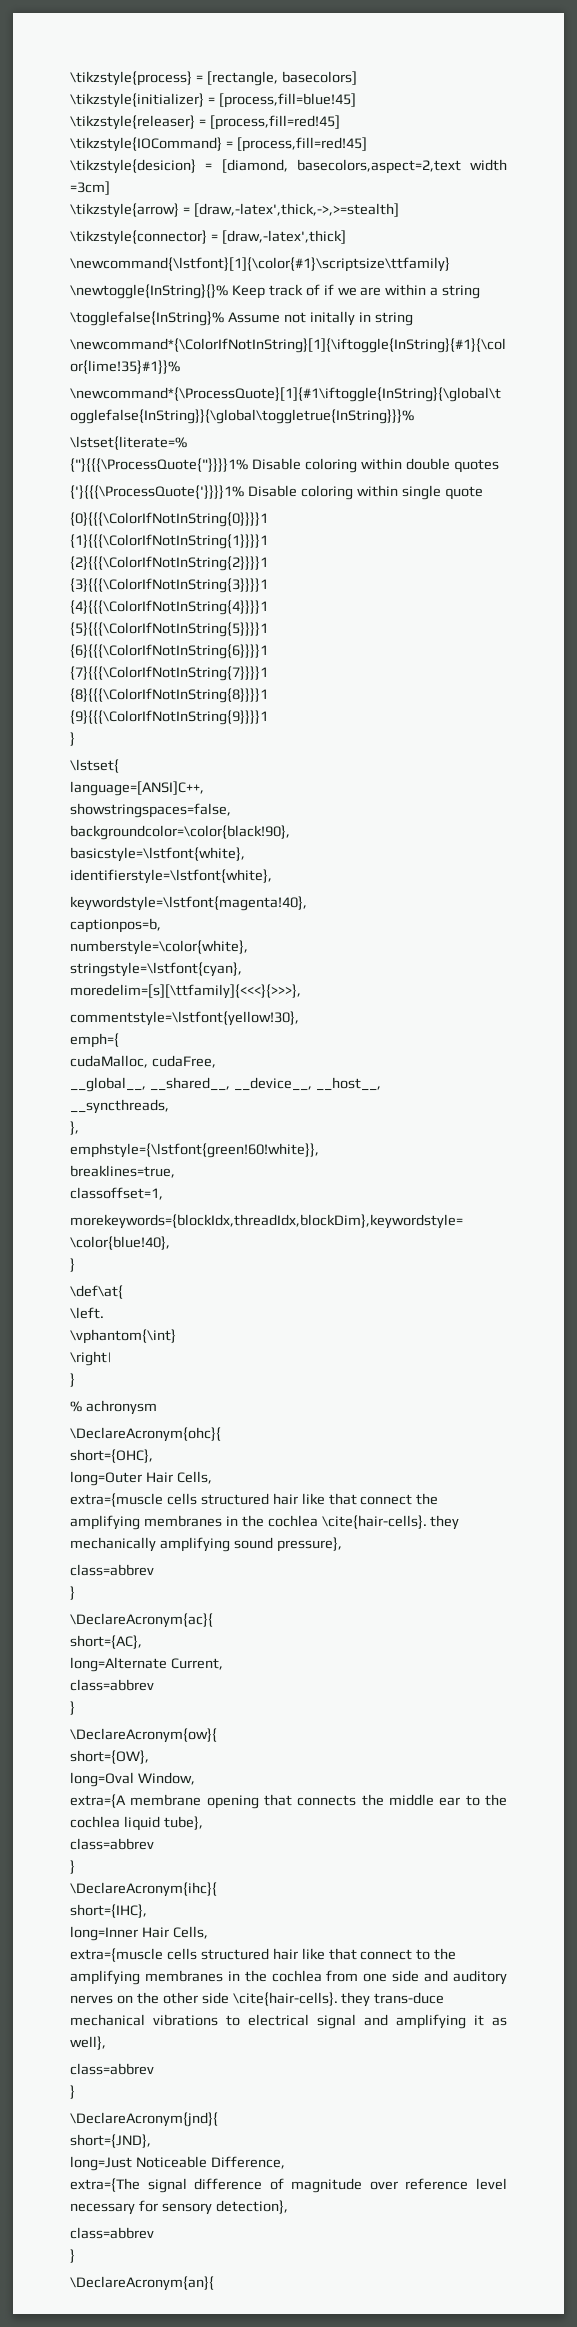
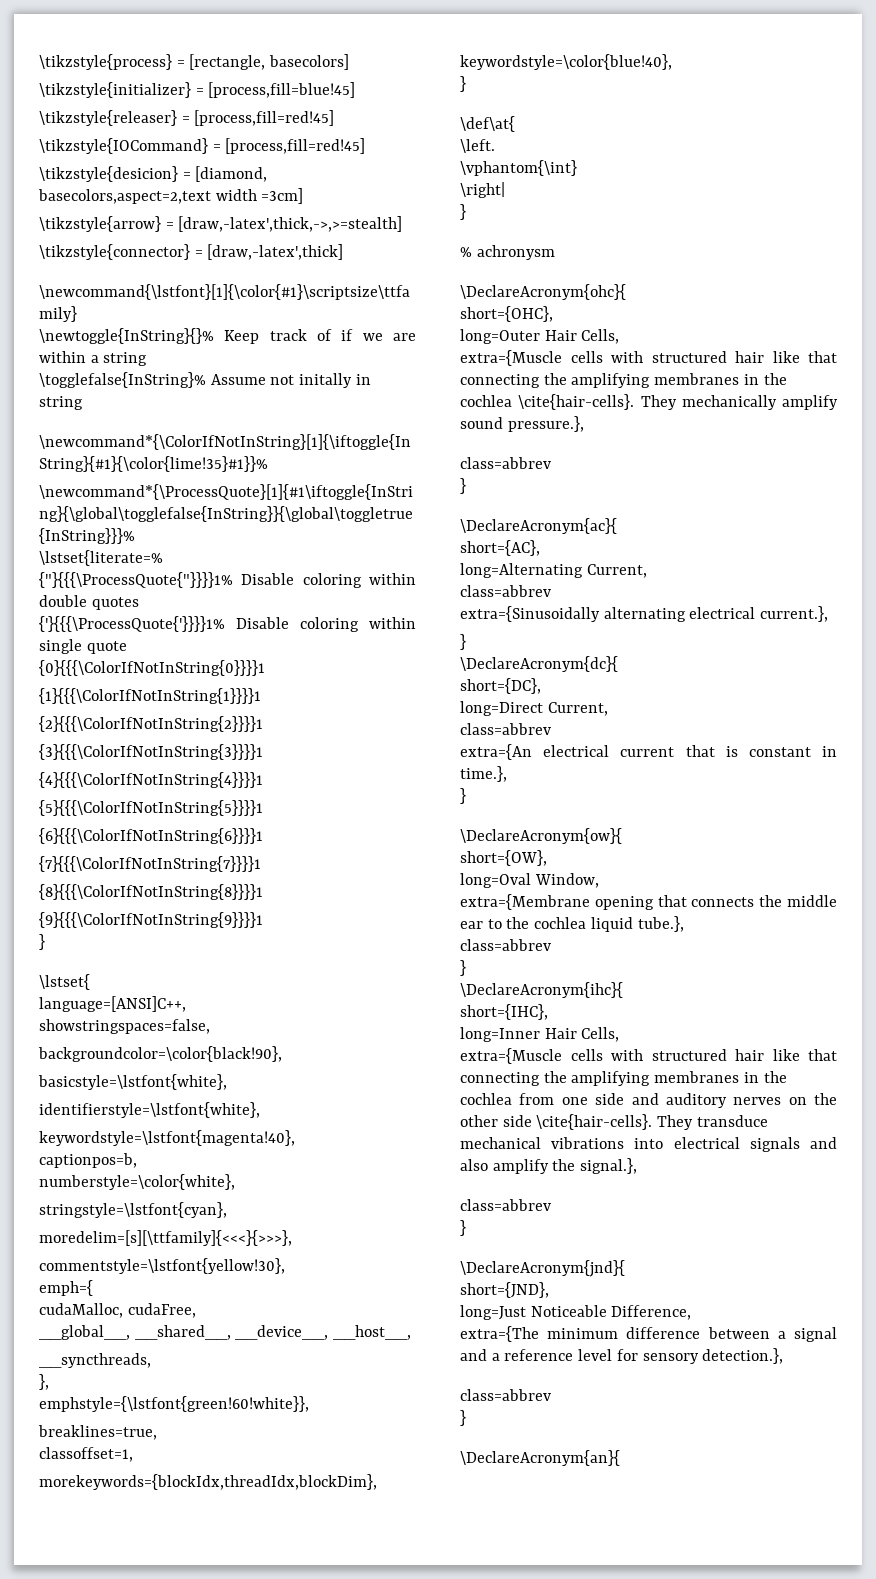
- extra={muscle cells structured hair like that connect the amplifying membranes in the cochlea \cite{hair-cells}. they mechanically amplifying sound pressure},
+ extra={Muscle cells with structured hair like that connecting the amplifying membranes in the cochlea \cite{hair-cells}. They mechanically amplify sound pressure.},
- long=Alternate Current,
+ long=Alternating Current,
  class=abbrev
+ extra={Sinusoidally alternating electrical current.},
+ }
+ \DeclareAcronym{dc}{
+ short={DC},
+ long=Direct Current,
+ class=abbrev
+ extra={An electrical current that is constant in time.},
- extra={A membrane opening that connects the middle ear to the cochlea liquid tube},
+ extra={Membrane opening that connects the middle ear to the cochlea liquid tube.},
- extra={muscle cells structured hair like that connect to the amplifying membranes in the cochlea from one side and auditory nerves on the other side \cite{hair-cells}. they trans-duce mechanical vibrations to electrical signal and amplifying it as well},
+ extra={Muscle cells with structured hair like that connecting the amplifying membranes in the cochlea from one side and auditory nerves on the other side \cite{hair-cells}. They transduce mechanical vibrations into electrical signals and also amplify the signal.},
- extra={The signal difference of magnitude over reference level necessary for sensory detection},
+ extra={The minimum difference between a signal and a reference level for sensory detection.},

